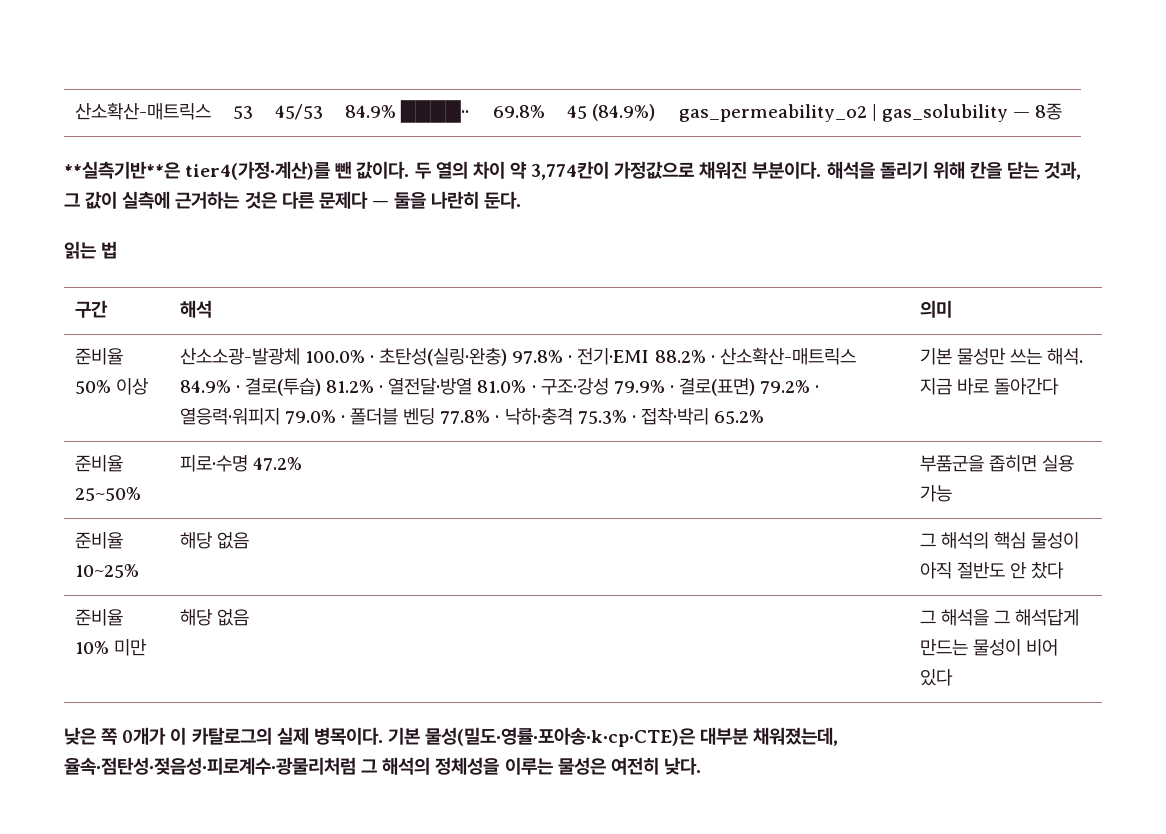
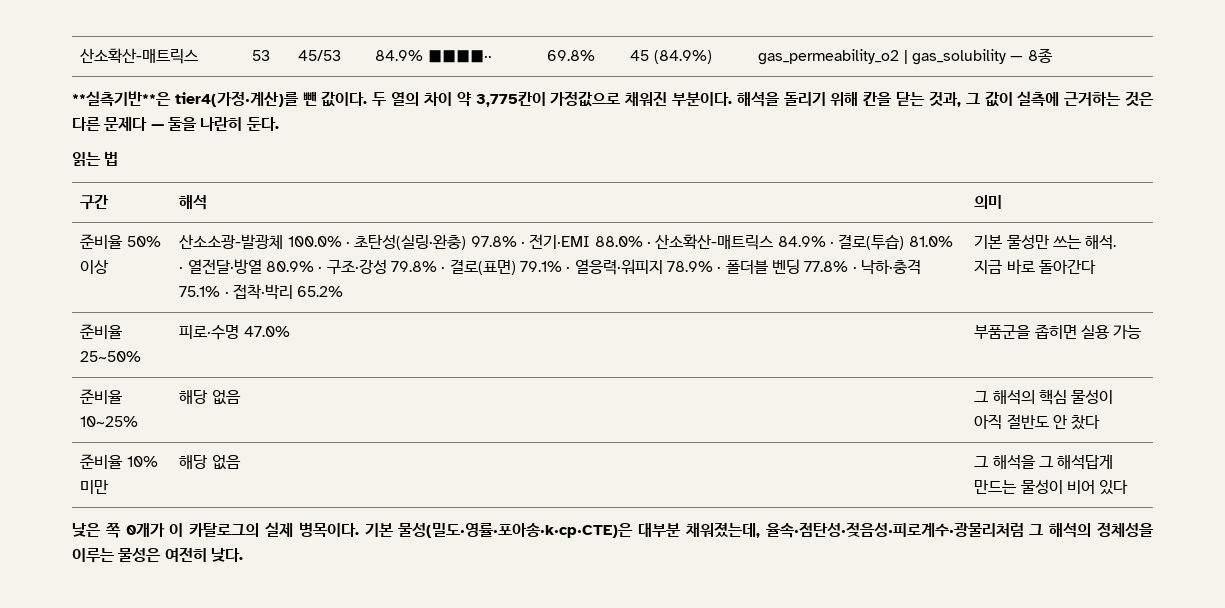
- 두 열의 차이 약 3,774칸이 가정값으로 채워진 부분이다.
+ 두 열의 차이 약 3,775칸이 가정값으로 채워진 부분이다.
- 산소소광-발광체 100.0% · 초탄성(실링·완충) 97.8% · 전기·EMI 88.2% · 산소확산-매트릭스 84.9% · 결로(투습) 81.2% · 열전달·방열 81.0% · 구조·강성 79.9% · 결로(표면) 79.2% · 열응력·워피지 79.0% · 폴더블 벤딩 77.8% · 낙하·충격 75.3% · 접착·박리 65.2%
+ 산소소광-발광체 100.0% · 초탄성(실링·완충) 97.8% · 전기·EMI 88.0% · 산소확산-매트릭스 84.9% · 결로(투습) 81.0% · 열전달·방열 80.9% · 구조·강성 79.8% · 결로(표면) 79.1% · 열응력·워피지 78.9% · 폴더블 벤딩 77.8% · 낙하·충격 75.1% · 접착·박리 65.2%
- 준비율 25~50% | 피로·수명 47.2% | 부품군을 좁히면 실용 가능
+ 준비율 25~50% | 피로·수명 47.0% | 부품군을 좁히면 실용 가능

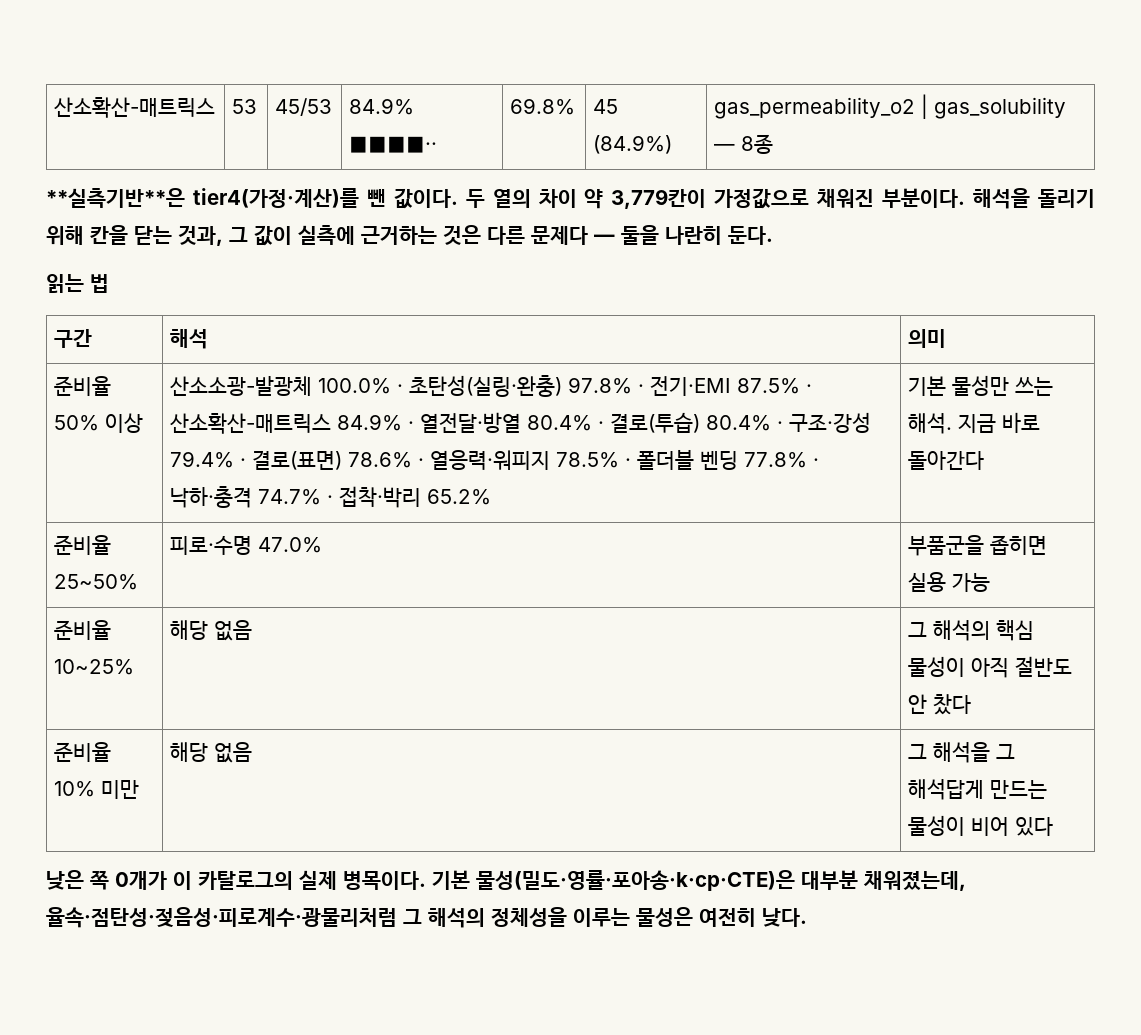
- 두 열의 차이 약 3,775칸이 가정값으로 채워진 부분이다.
+ 두 열의 차이 약 3,779칸이 가정값으로 채워진 부분이다.
- 산소소광-발광체 100.0% · 초탄성(실링·완충) 97.8% · 전기·EMI 88.0% · 산소확산-매트릭스 84.9% · 결로(투습) 81.0% · 열전달·방열 80.9% · 구조·강성 79.8% · 결로(표면) 79.1% · 열응력·워피지 78.9% · 폴더블 벤딩 77.8% · 낙하·충격 75.1% · 접착·박리 65.2%
+ 산소소광-발광체 100.0% · 초탄성(실링·완충) 97.8% · 전기·EMI 87.5% · 산소확산-매트릭스 84.9% · 열전달·방열 80.4% · 결로(투습) 80.4% · 구조·강성 79.4% · 결로(표면) 78.6% · 열응력·워피지 78.5% · 폴더블 벤딩 77.8% · 낙하·충격 74.7% · 접착·박리 65.2%

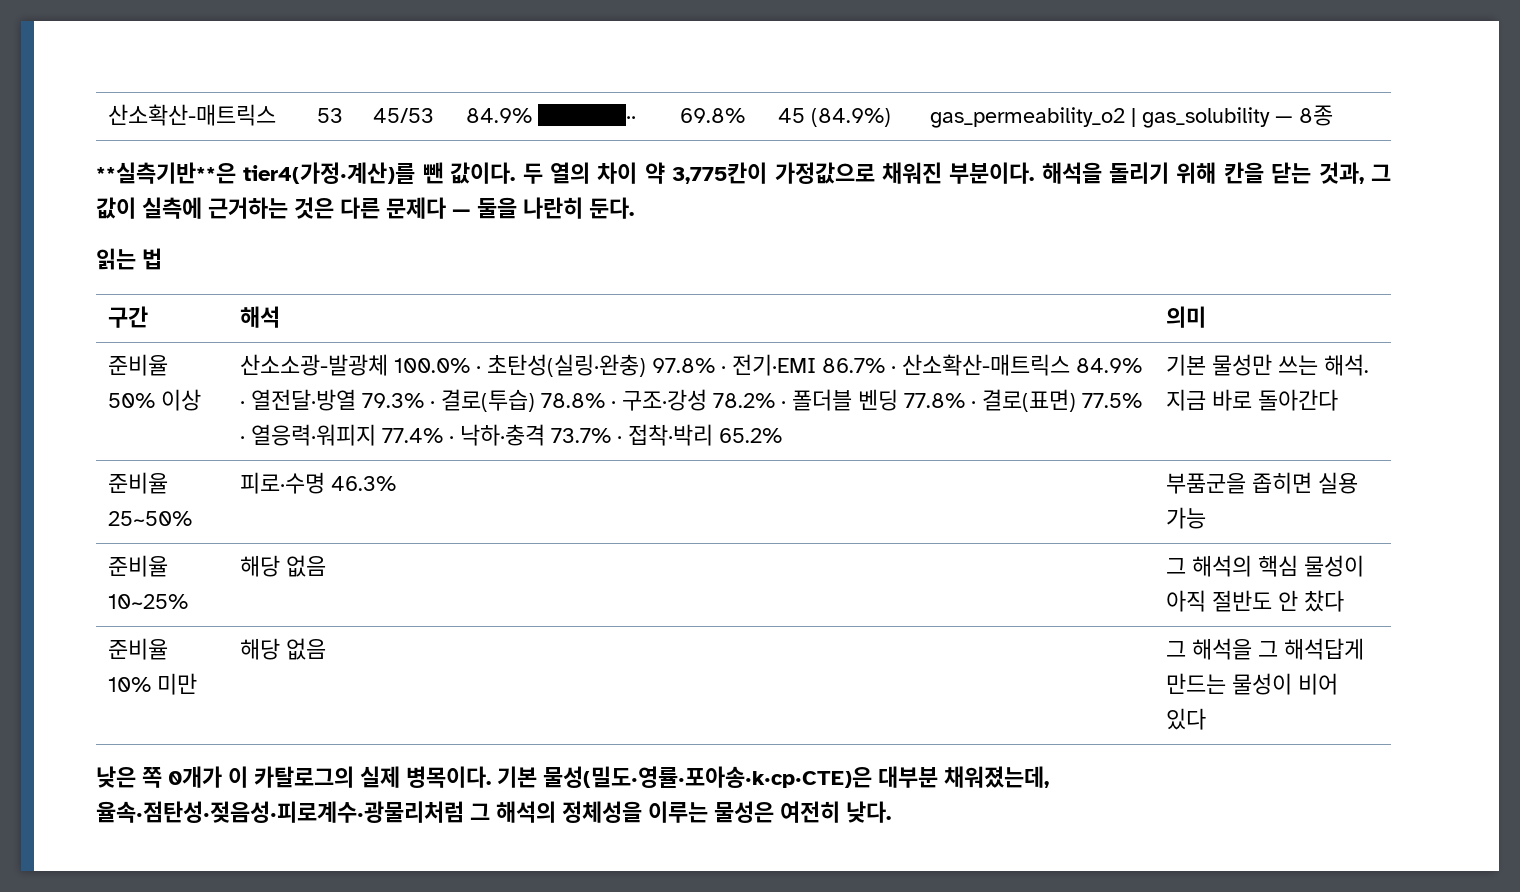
- 두 열의 차이 약 3,779칸이 가정값으로 채워진 부분이다.
+ 두 열의 차이 약 3,775칸이 가정값으로 채워진 부분이다.
- 산소소광-발광체 100.0% · 초탄성(실링·완충) 97.8% · 전기·EMI 87.5% · 산소확산-매트릭스 84.9% · 열전달·방열 80.4% · 결로(투습) 80.4% · 구조·강성 79.4% · 결로(표면) 78.6% · 열응력·워피지 78.5% · 폴더블 벤딩 77.8% · 낙하·충격 74.7% · 접착·박리 65.2%
+ 산소소광-발광체 100.0% · 초탄성(실링·완충) 97.8% · 전기·EMI 86.7% · 산소확산-매트릭스 84.9% · 열전달·방열 79.3% · 결로(투습) 78.8% · 구조·강성 78.2% · 폴더블 벤딩 77.8% · 결로(표면) 77.5% · 열응력·워피지 77.4% · 낙하·충격 73.7% · 접착·박리 65.2%
- 준비율 25~50% | 피로·수명 47.0% | 부품군을 좁히면 실용 가능
+ 준비율 25~50% | 피로·수명 46.3% | 부품군을 좁히면 실용 가능

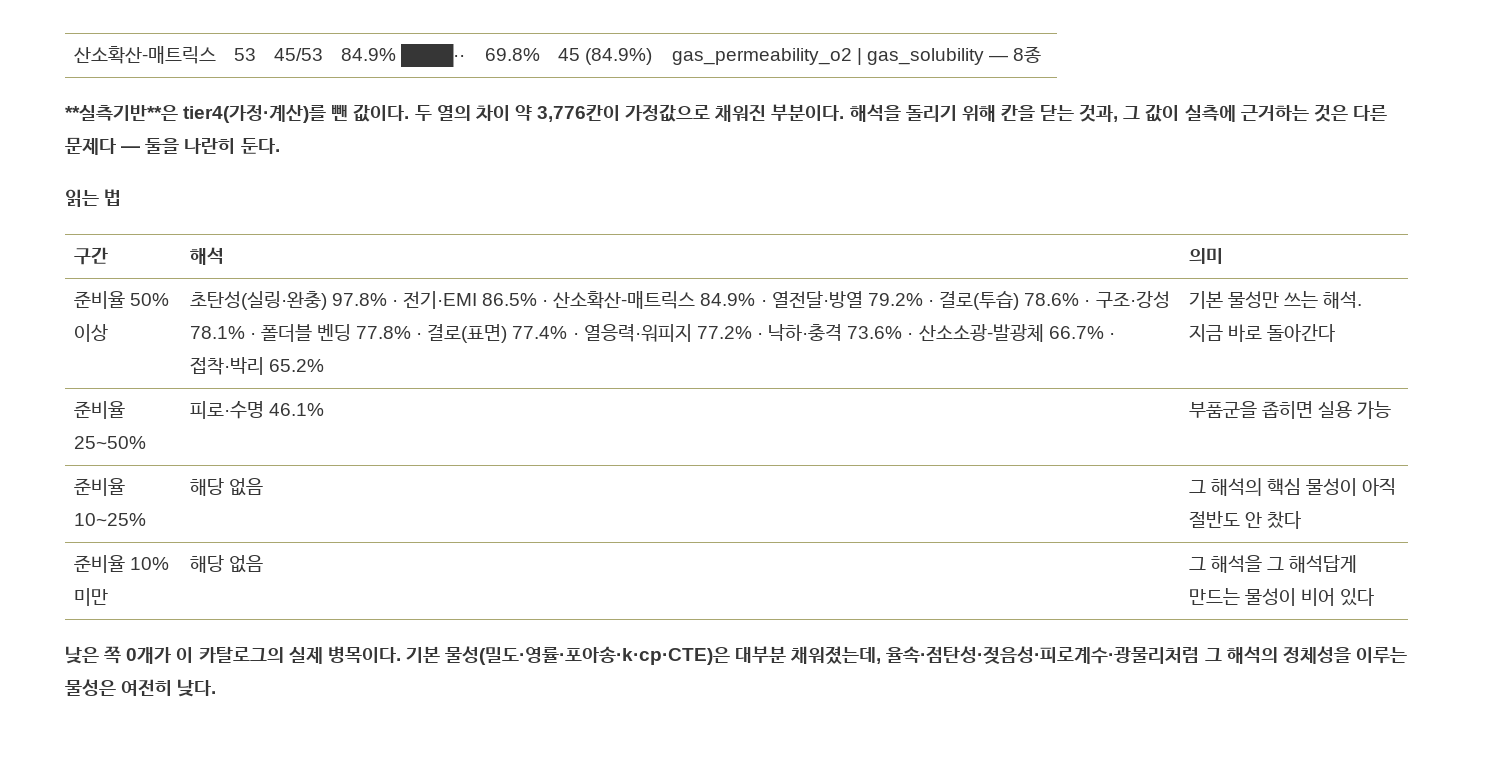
- 두 열의 차이 약 3,775칸이 가정값으로 채워진 부분이다.
+ 두 열의 차이 약 3,776칸이 가정값으로 채워진 부분이다.
- 산소소광-발광체 100.0% · 초탄성(실링·완충) 97.8% · 전기·EMI 86.7% · 산소확산-매트릭스 84.9% · 열전달·방열 79.3% · 결로(투습) 78.8% · 구조·강성 78.2% · 폴더블 벤딩 77.8% · 결로(표면) 77.5% · 열응력·워피지 77.4% · 낙하·충격 73.7% · 접착·박리 65.2%
+ 초탄성(실링·완충) 97.8% · 전기·EMI 86.5% · 산소확산-매트릭스 84.9% · 열전달·방열 79.2% · 결로(투습) 78.6% · 구조·강성 78.1% · 폴더블 벤딩 77.8% · 결로(표면) 77.4% · 열응력·워피지 77.2% · 낙하·충격 73.6% · 산소소광-발광체 66.7% · 접착·박리 65.2%
- 준비율 25~50% | 피로·수명 46.3% | 부품군을 좁히면 실용 가능
+ 준비율 25~50% | 피로·수명 46.1% | 부품군을 좁히면 실용 가능

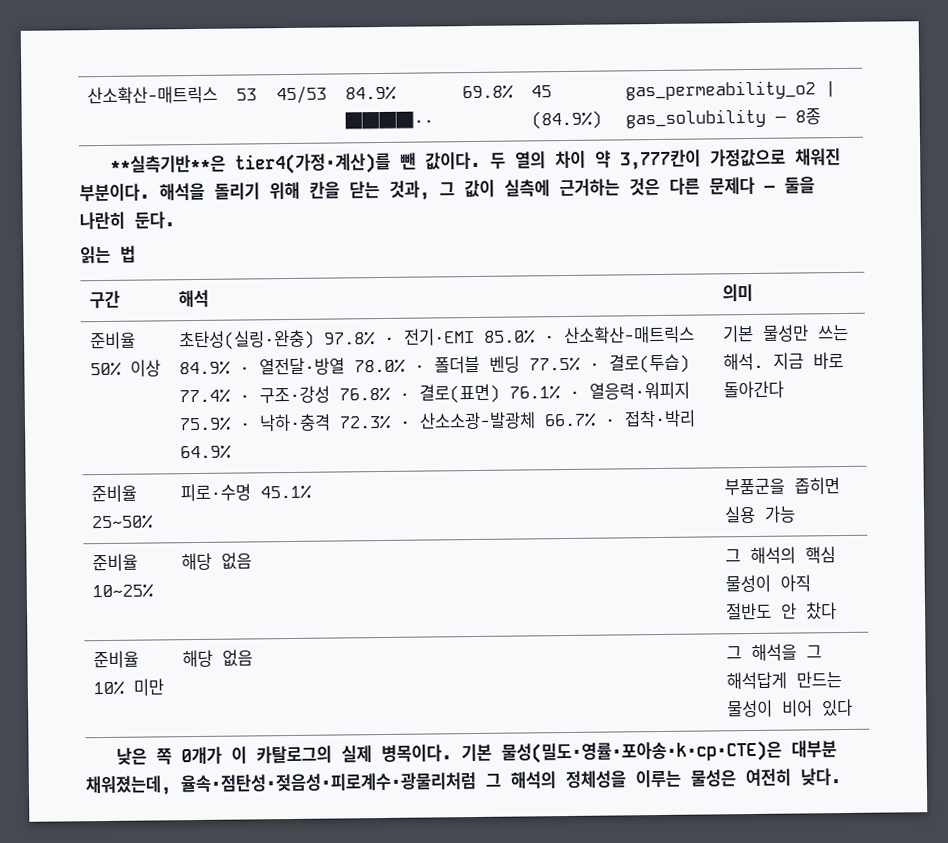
- 두 열의 차이 약 3,776칸이 가정값으로 채워진 부분이다.
+ 두 열의 차이 약 3,777칸이 가정값으로 채워진 부분이다.
- 초탄성(실링·완충) 97.8% · 전기·EMI 86.5% · 산소확산-매트릭스 84.9% · 열전달·방열 79.2% · 결로(투습) 78.6% · 구조·강성 78.1% · 폴더블 벤딩 77.8% · 결로(표면) 77.4% · 열응력·워피지 77.2% · 낙하·충격 73.6% · 산소소광-발광체 66.7% · 접착·박리 65.2%
+ 초탄성(실링·완충) 97.8% · 전기·EMI 85.0% · 산소확산-매트릭스 84.9% · 열전달·방열 78.0% · 폴더블 벤딩 77.5% · 결로(투습) 77.4% · 구조·강성 76.8% · 결로(표면) 76.1% · 열응력·워피지 75.9% · 낙하·충격 72.3% · 산소소광-발광체 66.7% · 접착·박리 64.9%
- 준비율 25~50% | 피로·수명 46.1% | 부품군을 좁히면 실용 가능
+ 준비율 25~50% | 피로·수명 45.1% | 부품군을 좁히면 실용 가능

